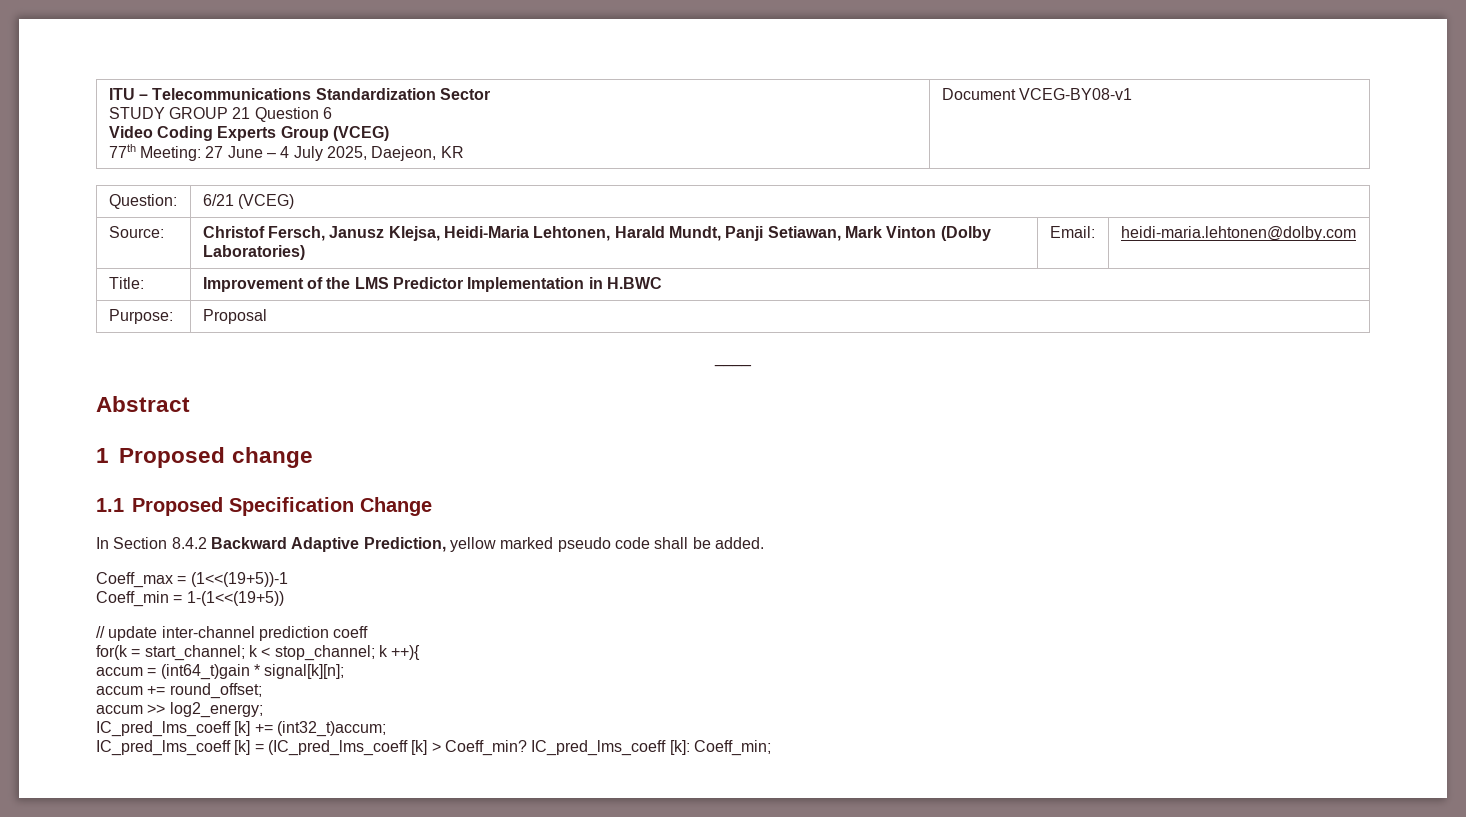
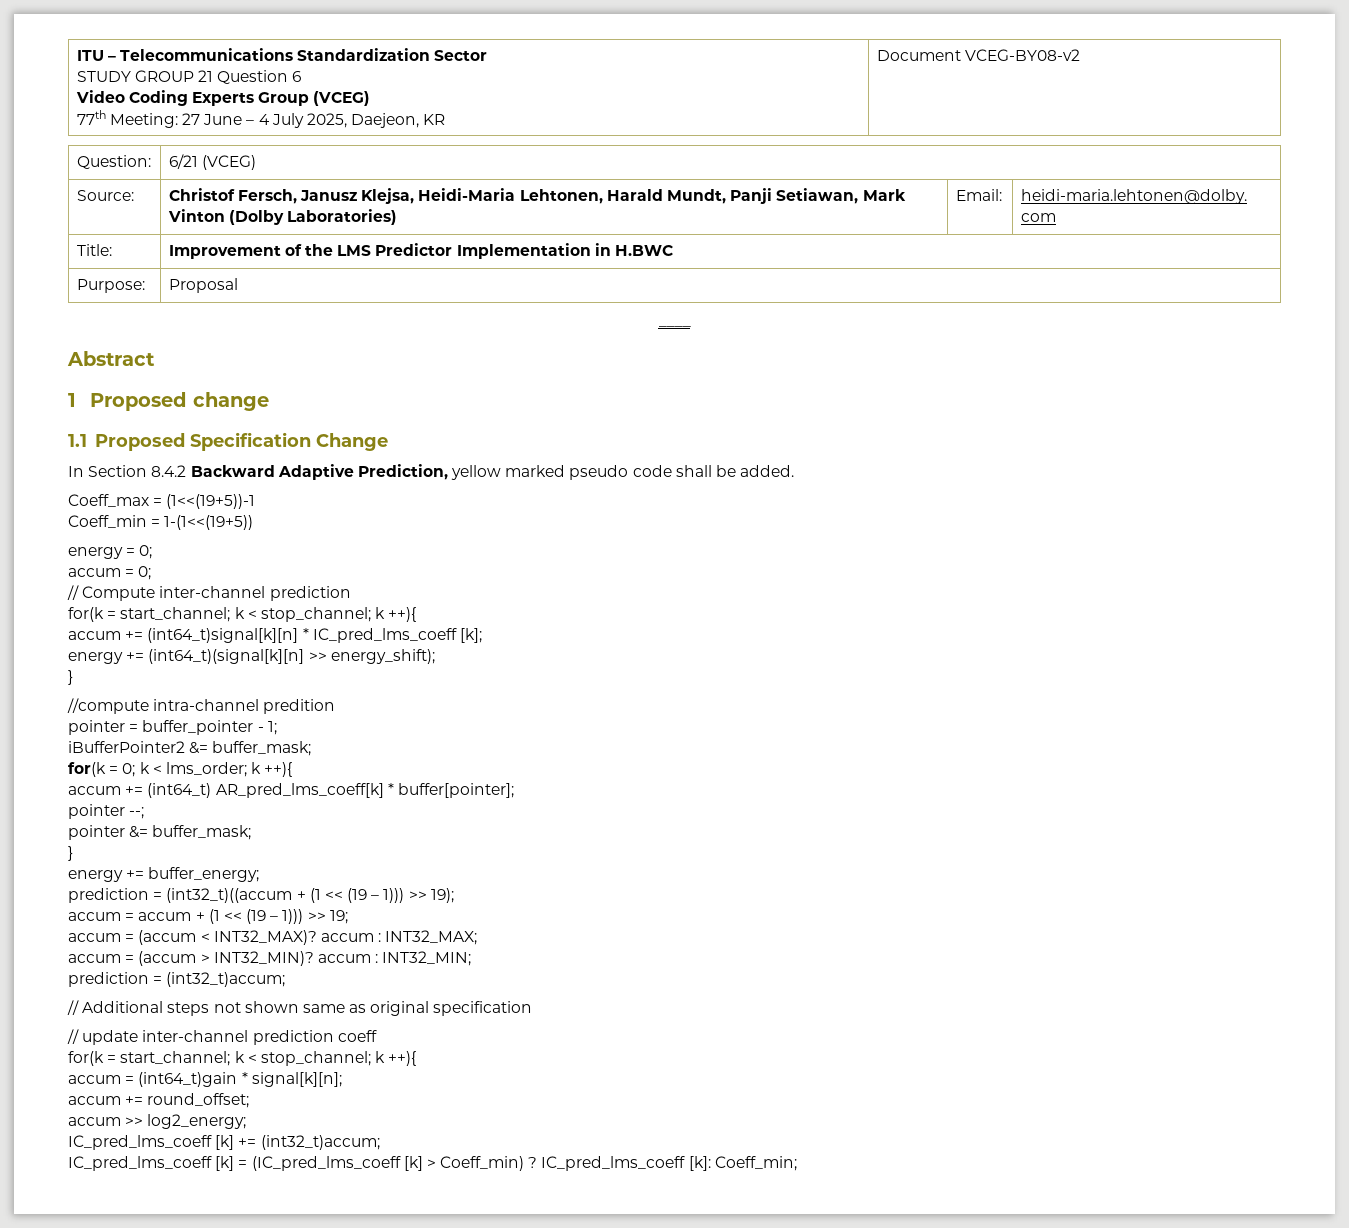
  ITU – Telecommunications Standardization Sector
  STUDY GROUP 21 Question 6
  Video Coding Experts Group (VCEG)
- 77th Meeting: 27 June – 4 July 2025, Daejeon, KR | Document VCEG-BY08-v1
+ 77th Meeting: 27 June – 4 July 2025, Daejeon, KR | Document VCEG-BY08-v2
+ energy = 0;
+ accum = 0;
+ // Compute inter-channel prediction
+ for(k = start_channel; k < stop_channel; k ++){
+ accum += (int64_t)signal[k][n] * IC_pred_lms_coeff [k];
+ energy += (int64_t)(signal[k][n] >> energy_shift);
+ }
+ //compute intra-channel predition
+ pointer = buffer_pointer - 1;
+ iBufferPointer2 &= buffer_mask;
+ for(k = 0; k < lms_order; k ++){
+ accum += (int64_t) AR_pred_lms_coeff[k] * buffer[pointer];
+ pointer --;
+ pointer &= buffer_mask;
+ }
+ energy += buffer_energy;
+ prediction = (int32_t)((accum + (1 << (19 – 1))) >> 19);
+ accum = accum + (1 << (19 – 1))) >> 19;
+ accum = (accum < INT32_MAX)? accum : INT32_MAX;
+ accum = (accum > INT32_MIN)? accum : INT32_MIN;
+ prediction = (int32_t)accum;
+ // Additional steps not shown same as original specification
- IC_pred_lms_coeff [k] = (IC_pred_lms_coeff [k] > Coeff_min?
+ IC_pred_lms_coeff [k] = (IC_pred_lms_coeff [k] > Coeff_min) ?

